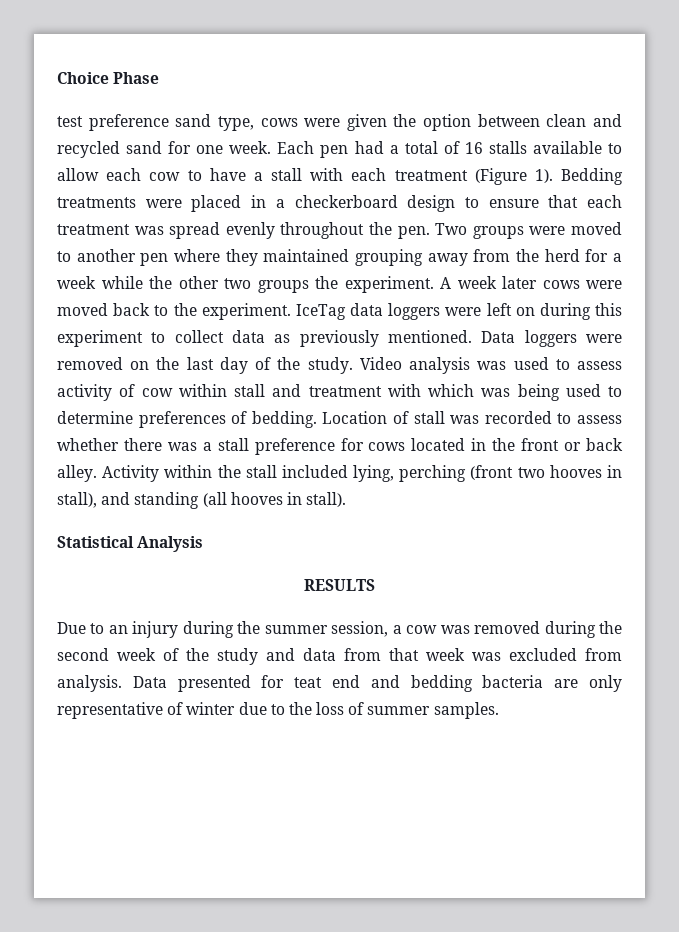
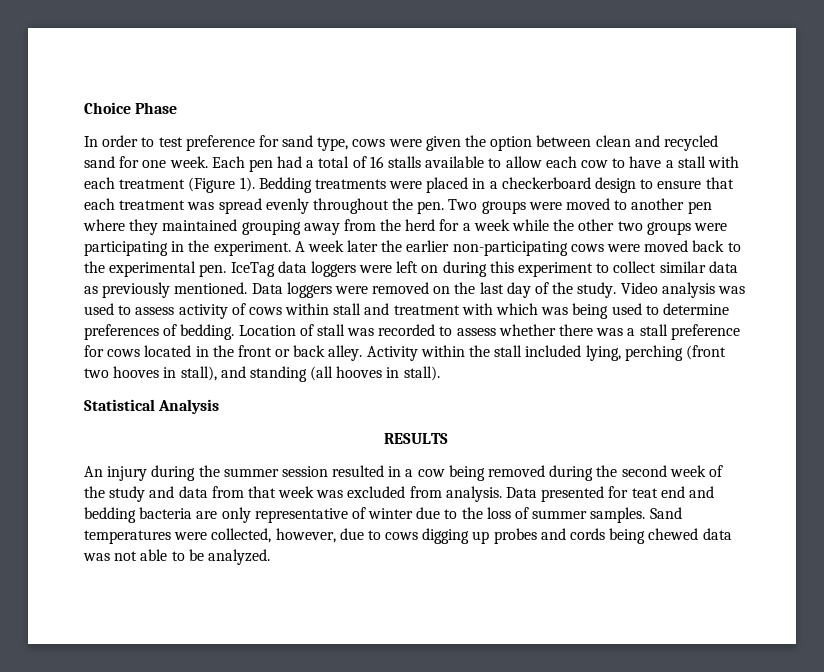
- test preference sand type, cows were given the option between clean and recycled sand for one week.
+ In order to test preference for sand type, cows were given the option between clean and recycled sand for one week.
- Two groups were moved to another pen where they maintained grouping away from the herd for a week while the other two groups the experiment.
+ Two groups were moved to another pen where they maintained grouping away from the herd for a week while the other two groups were participating in the experiment.
- A week later cows were moved back to the experiment.
+ A week later the earlier non-participating cows were moved back to the experimental pen.
- IceTag data loggers were left on during this experiment to collect data as previously mentioned.
+ IceTag data loggers were left on during this experiment to collect similar data as previously mentioned.
- Video analysis was used to assess activity of cow within stall and treatment with which was being used to determine preferences of bedding.
+ Video analysis was used to assess activity of cows within stall and treatment with which was being used to determine preferences of bedding.
- Due to an injury during the summer session, a cow was removed during the second week of the study and data from that week was excluded from analysis.
+ An injury during the summer session resulted in a cow being removed during the second week of the study and data from that week was excluded from analysis.
+ Sand temperatures were collected, however, due to cows digging up probes and cords being chewed data was not able to be analyzed.

